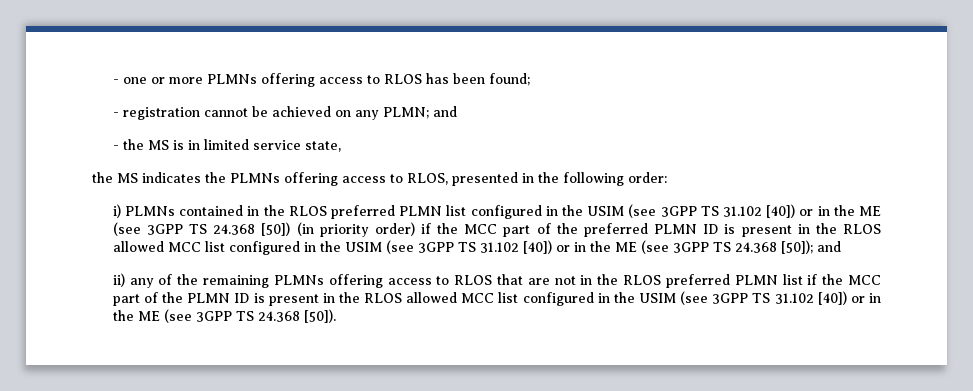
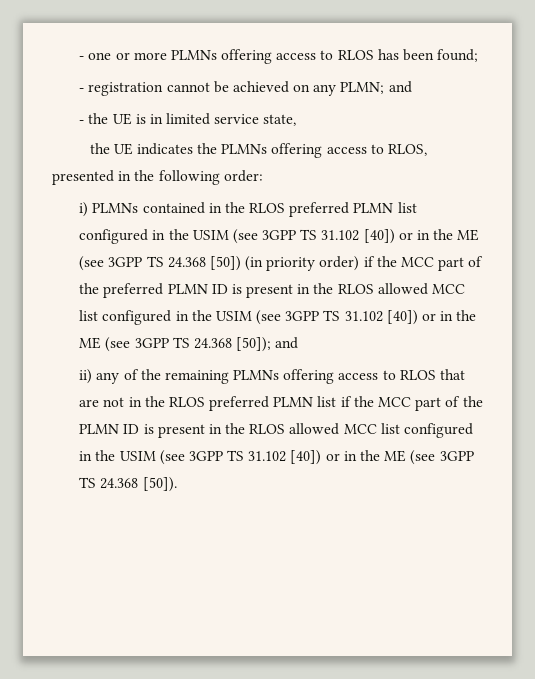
- - the MS is in limited service state,
+ - the UE is in limited service state,
- the MS indicates the PLMNs offering access to RLOS, presented in the following order:
+ the UE indicates the PLMNs offering access to RLOS, presented in the following order:

